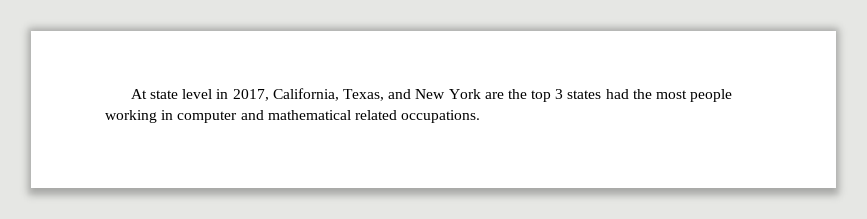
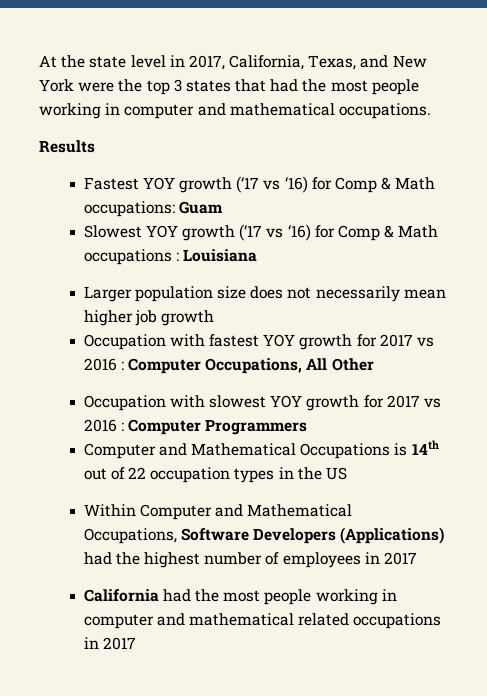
- At state level in 2017, California, Texas, and New York are the top 3 states had the most people working in computer and mathematical related occupations.
+ At the state level in 2017, California, Texas, and New York were the top 3 states that had the most people working in computer and mathematical occupations.
+ Results
+ Fastest YOY growth (‘17 vs ‘16) for Comp & Math occupations: Guam
+ Slowest YOY growth (‘17 vs ‘16) for Comp & Math occupations : Louisiana
+ Larger population size does not necessarily mean higher job growth
+ Occupation with fastest YOY growth for 2017 vs 2016 : Computer Occupations, All Other
+ Occupation with slowest YOY growth for 2017 vs 2016 : Computer Programmers
+ Computer and Mathematical Occupations is 14th out of 22 occupation types in the US
+ Within Computer and Mathematical Occupations, Software Developers (Applications) had the highest number of employees in 2017
+ California had the most people working in computer and mathematical related occupations in 2017

